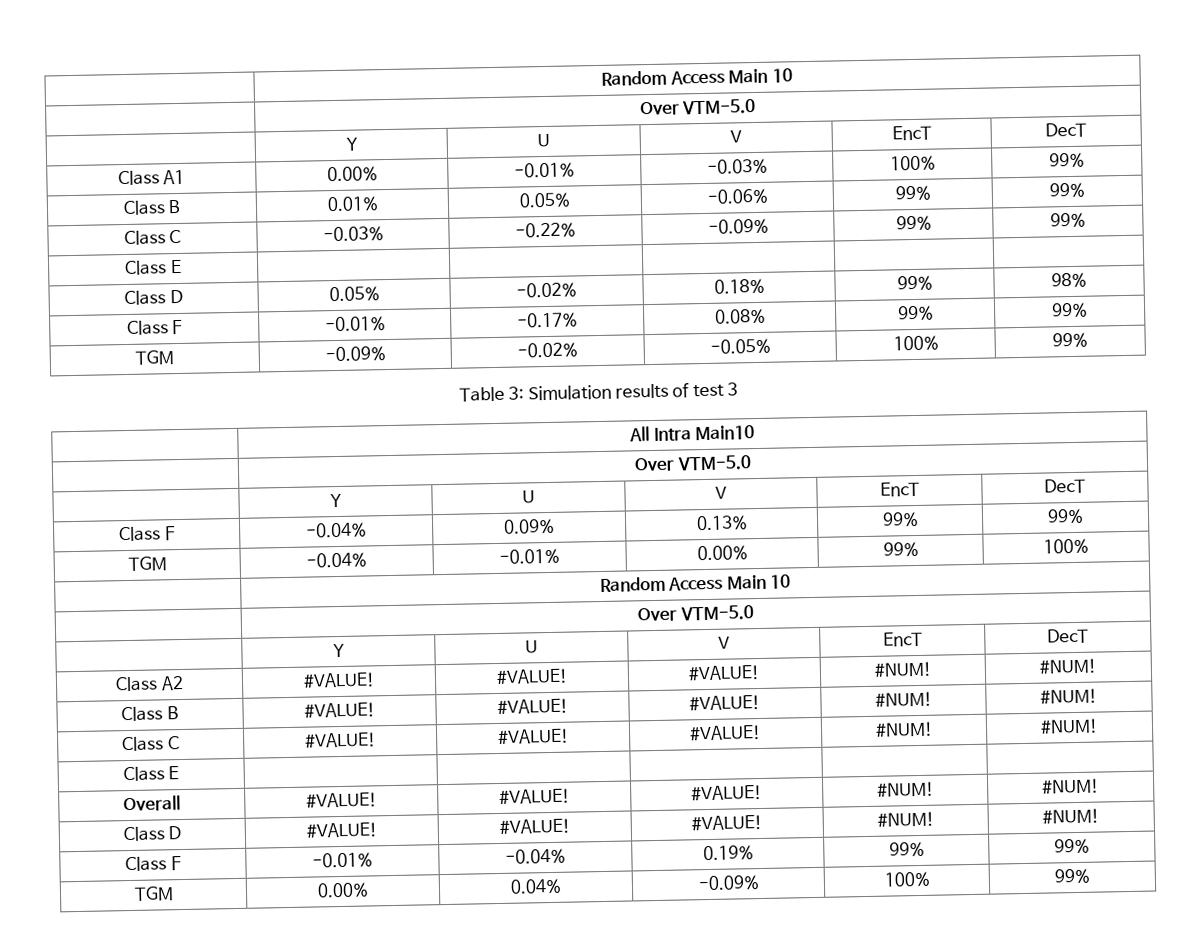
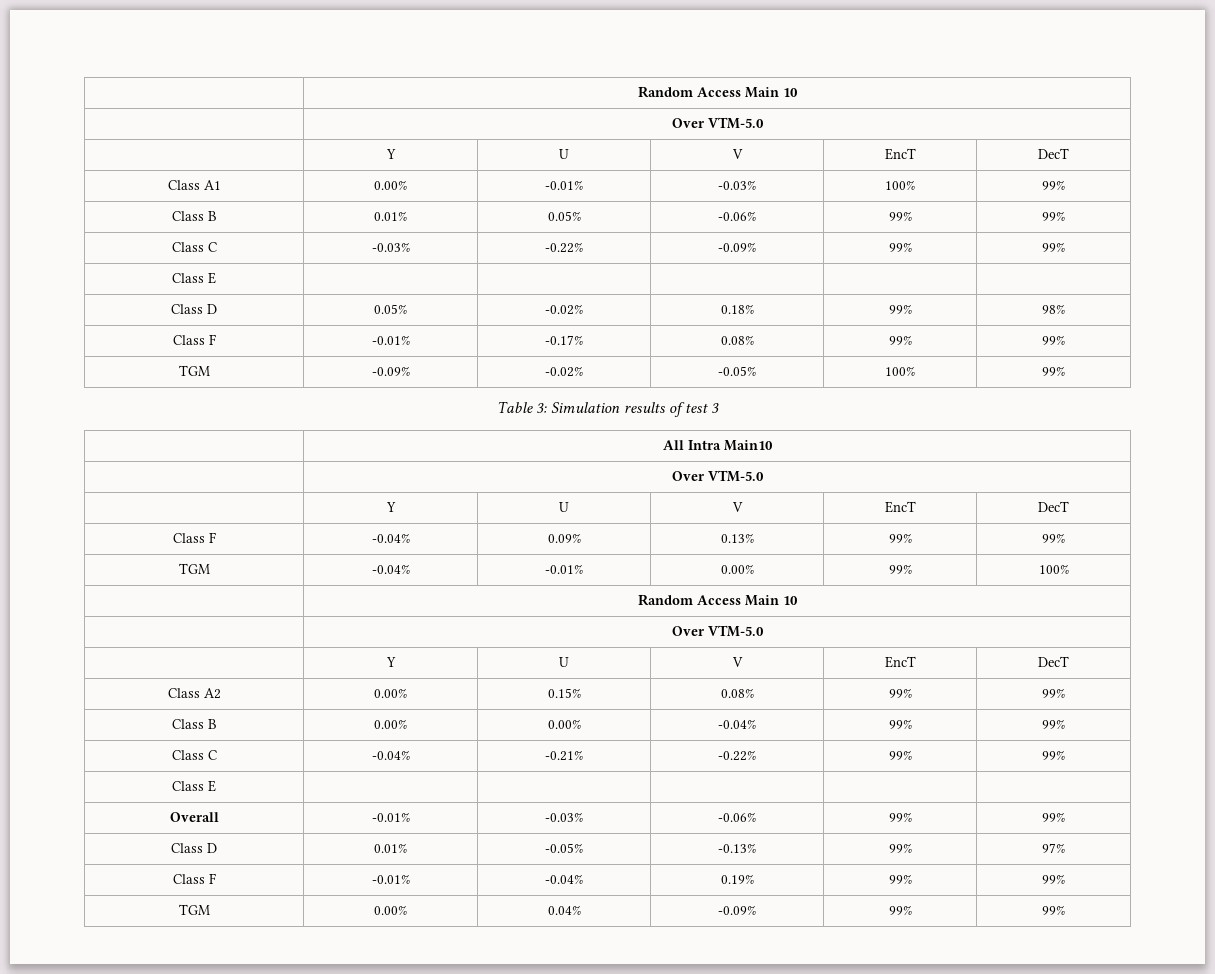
- Class A2 | #VALUE! | #VALUE! | #VALUE! | #NUM! | #NUM!
- Class B | #VALUE! | #VALUE! | #VALUE! | #NUM! | #NUM!
- Class C | #VALUE! | #VALUE! | #VALUE! | #NUM! | #NUM!
+ Class A2 | 0.00% | 0.15% | 0.08% | 99% | 99%
+ Class B | 0.00% | 0.00% | -0.04% | 99% | 99%
+ Class C | -0.04% | -0.21% | -0.22% | 99% | 99%
  Class E | | | | |
- Overall | #VALUE! | #VALUE! | #VALUE! | #NUM! | #NUM!
- Class D | #VALUE! | #VALUE! | #VALUE! | #NUM! | #NUM!
+ Overall | -0.01% | -0.03% | -0.06% | 99% | 99%
+ Class D | 0.01% | -0.05% | -0.13% | 99% | 97%
- TGM | 0.00% | 0.04% | -0.09% | 100% | 99%
+ TGM | 0.00% | 0.04% | -0.09% | 99% | 99%

